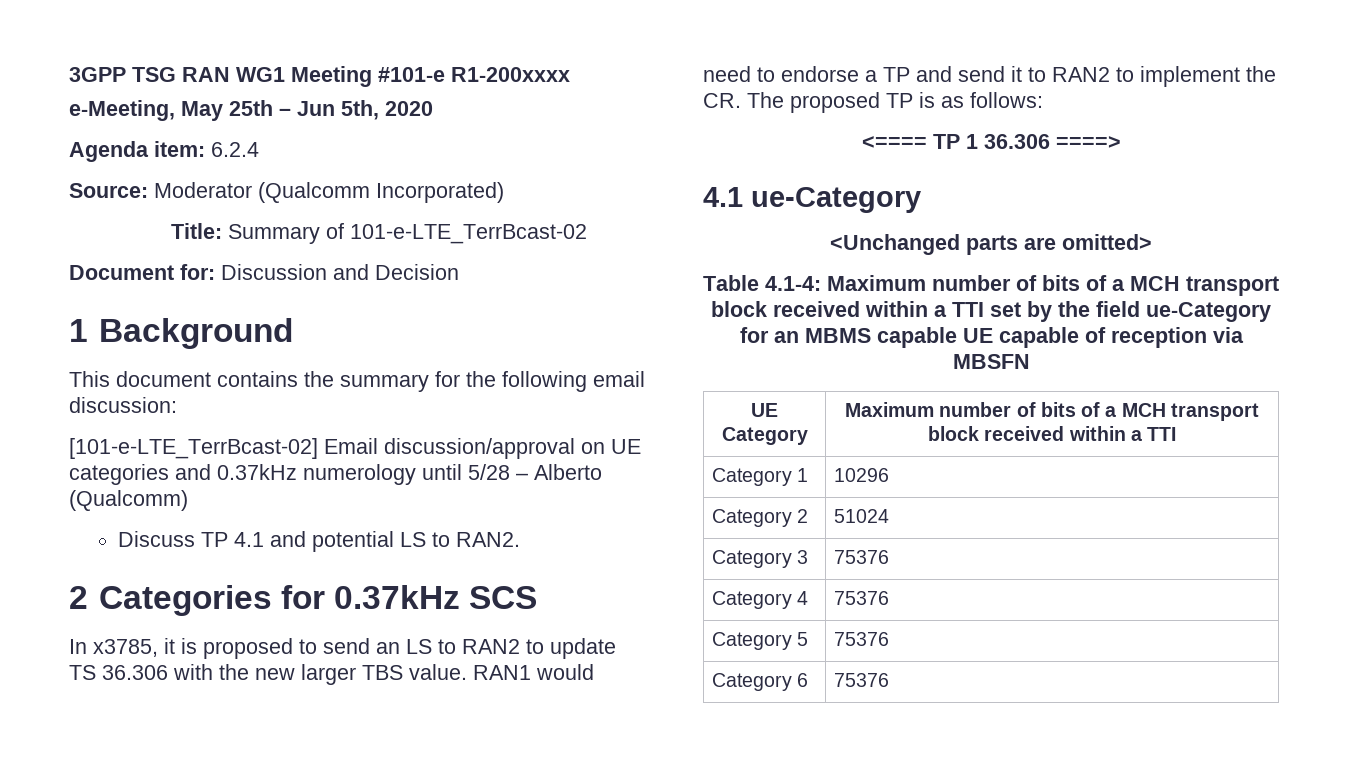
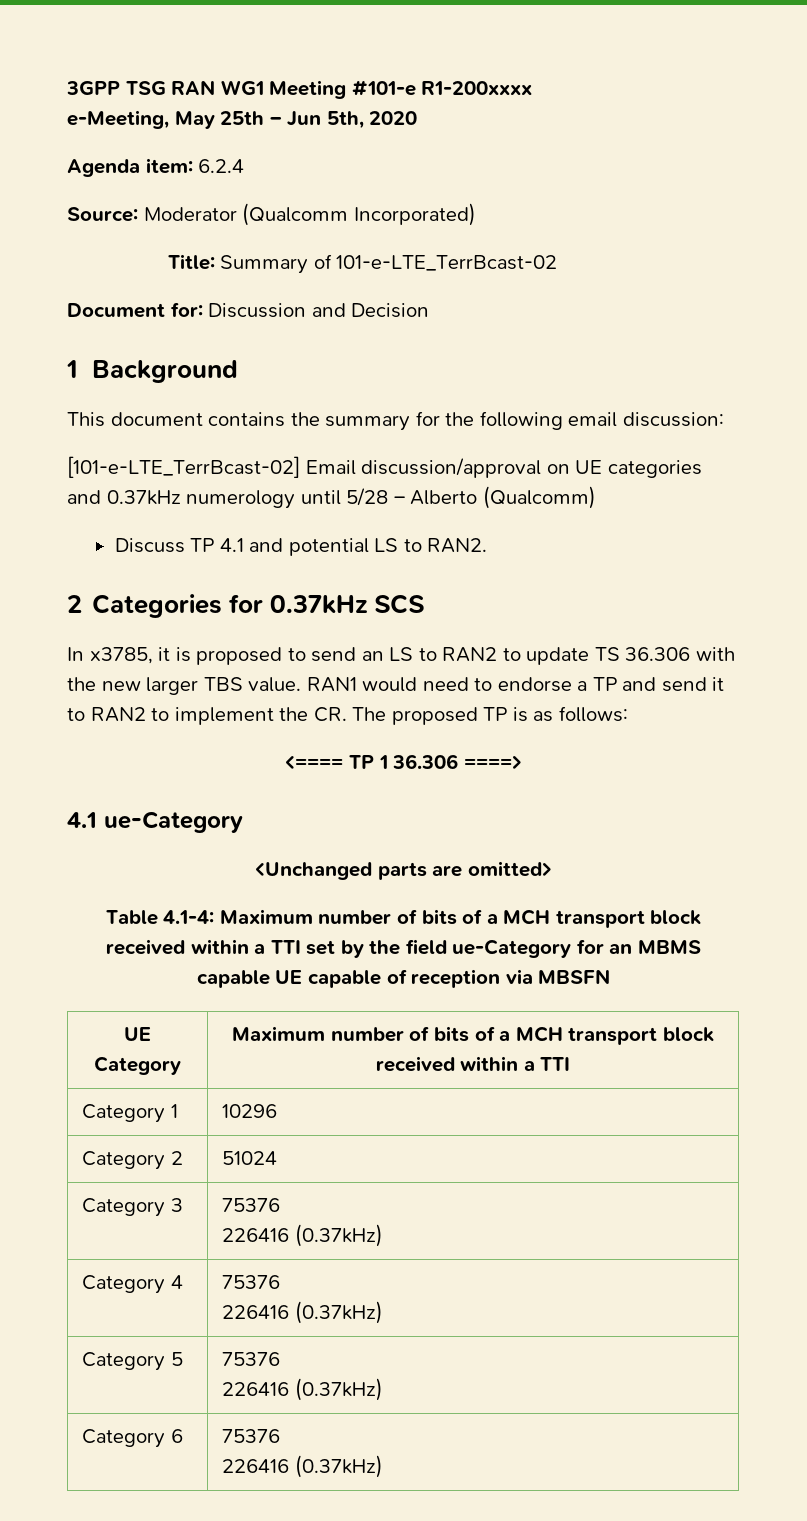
  Category 3 | 75376
+ 226416 (0.37kHz)
  Category 4 | 75376
+ 226416 (0.37kHz)
  Category 5 | 75376
+ 226416 (0.37kHz)
  Category 6 | 75376
+ 226416 (0.37kHz)

